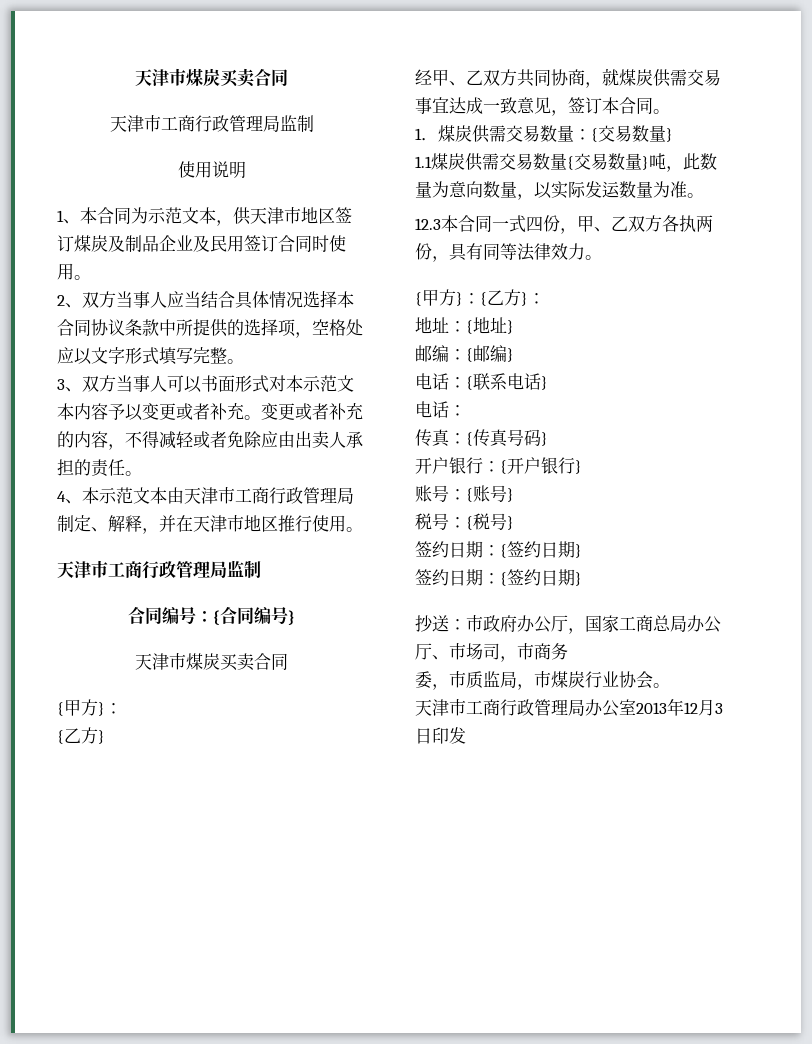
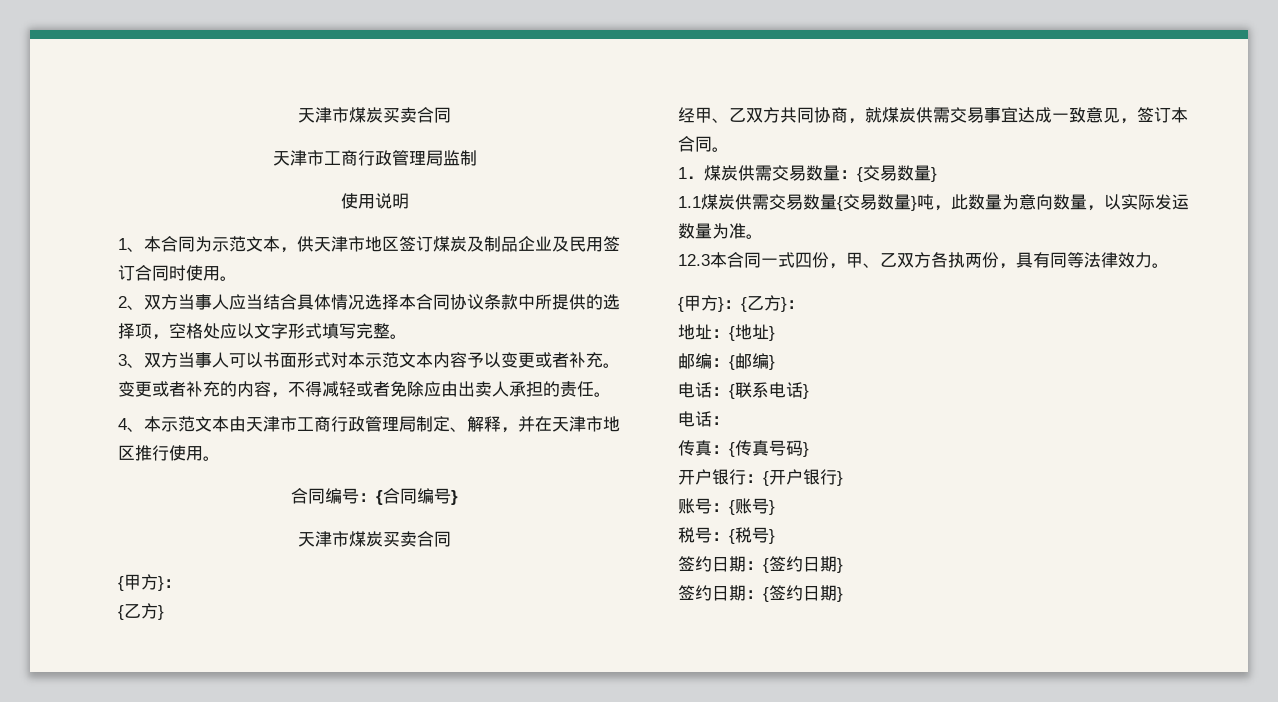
  4、本示范文本由天津市工商行政管理局制定、解释，并在天津市地区推行使用。
- 天津市工商行政管理局监制
- 抄送：市政府办公厅，国家工商总局办公厅、市场司，市商务
- 委，市质监局，市煤炭行业协会。
- 天津市工商行政管理局办公室2013年12月3日印发

